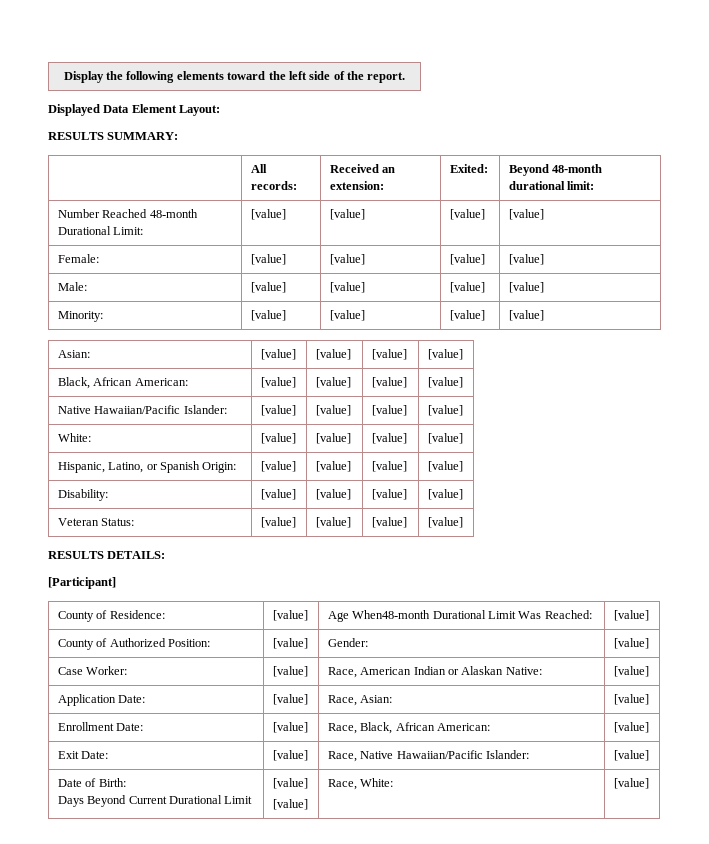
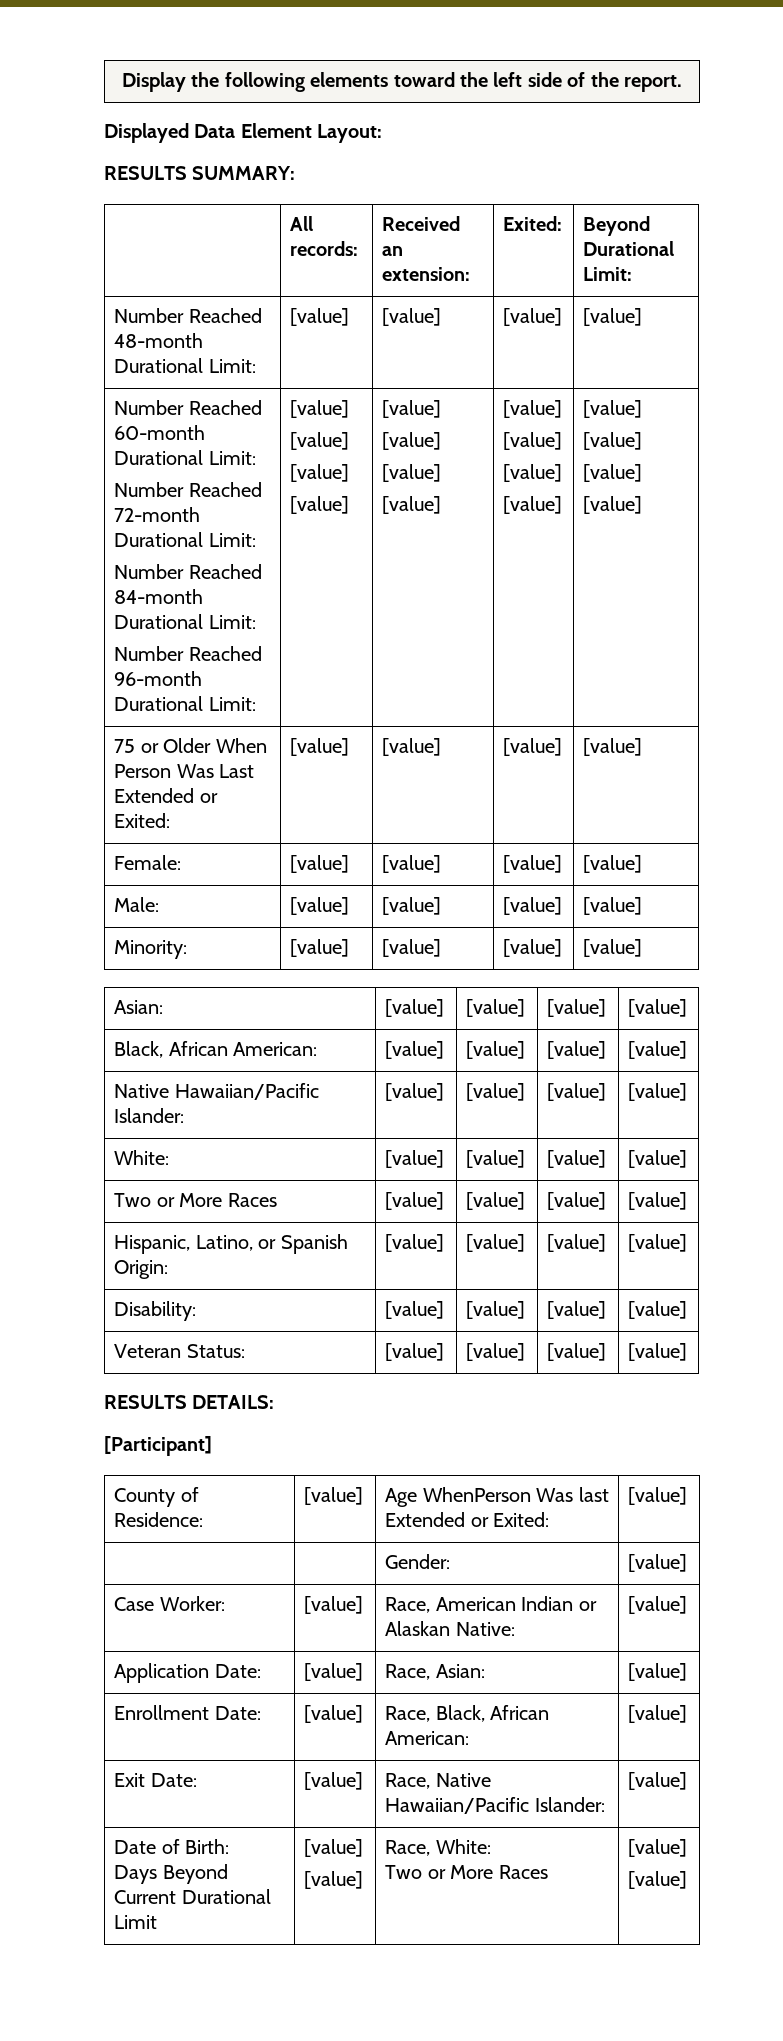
- | All records: | Received an extension: | Exited: | Beyond 48-month durational limit:
+ | All records: | Received an extension: | Exited: | Beyond Durational Limit:
+ Number Reached 60-month Durational Limit:
+ Number Reached 72-month Durational Limit:
+ Number Reached 84-month Durational Limit:
+ Number Reached 96-month Durational Limit: | [value]
+ [value]
+ [value]
+ [value] | [value]
+ [value]
+ [value]
+ [value] | [value]
+ [value]
+ [value]
+ [value] | [value]
+ [value]
+ [value]
+ [value]
+ 75 or Older When Person Was Last Extended or Exited: | [value] | [value] | [value] | [value]
+ Two or More Races | [value] | [value] | [value] | [value]
- County of Residence: | [value] | Age When48-month Durational Limit Was Reached: | [value]
- County of Authorized Position: | [value] | Gender: | [value]
+ County of Residence: | [value] | Age WhenPerson Was last Extended or Exited: | [value]
+ | | Gender: | [value]
  Date of Birth:
  Days Beyond Current Durational Limit | [value]
- [value] | Race, White: | [value]
+ [value] | Race, White:
+ Two or More Races | [value]
+ [value]

